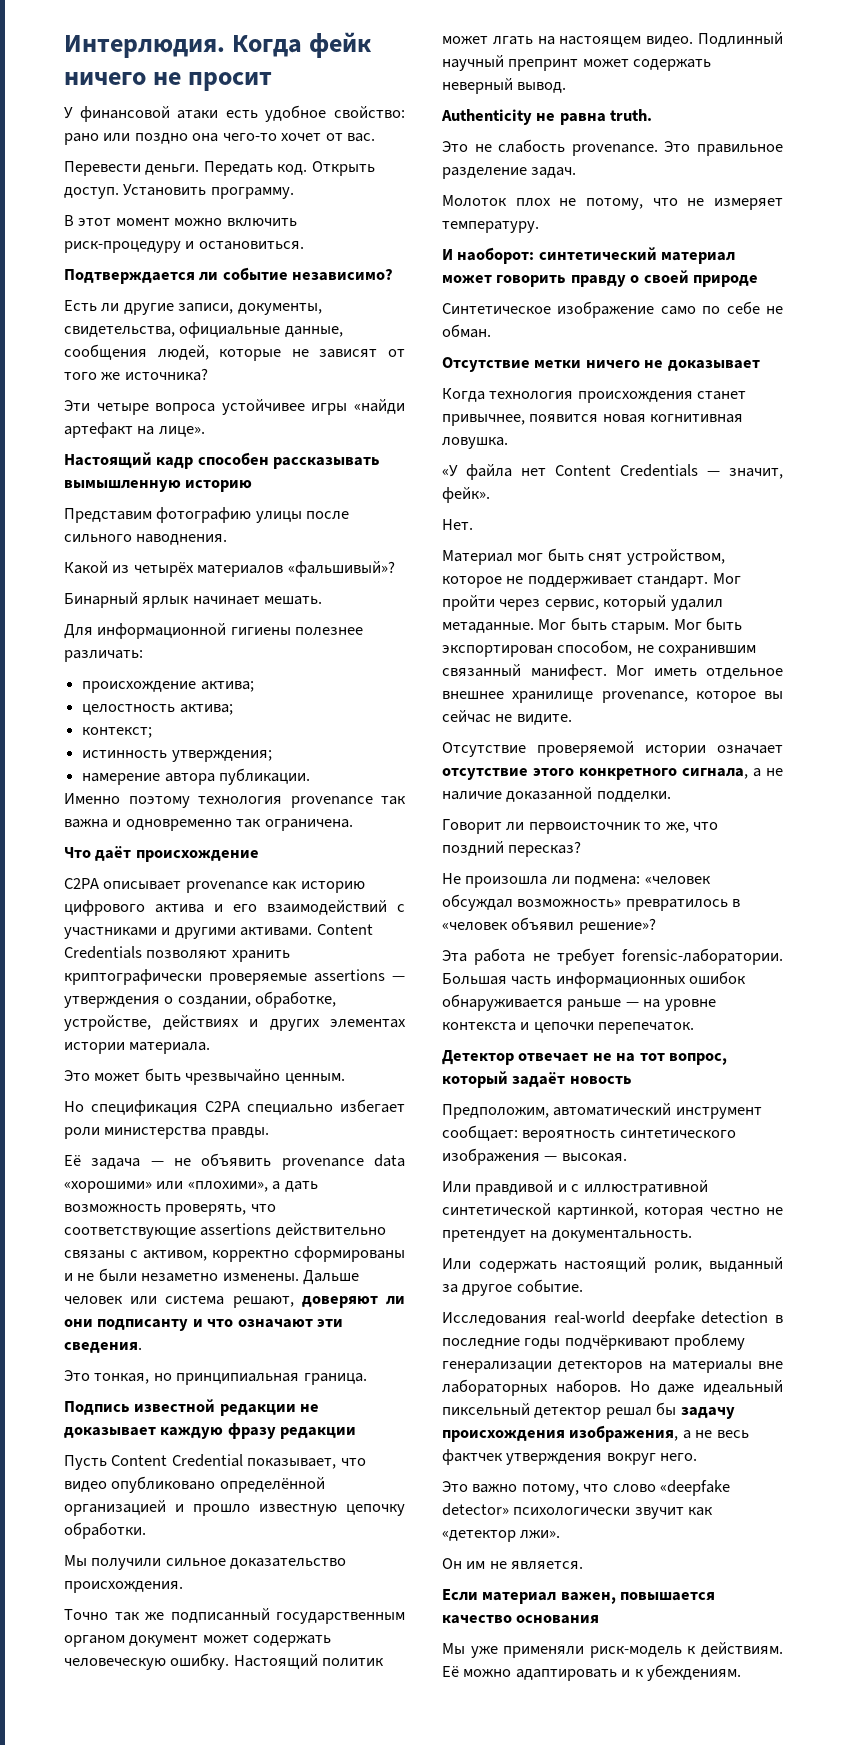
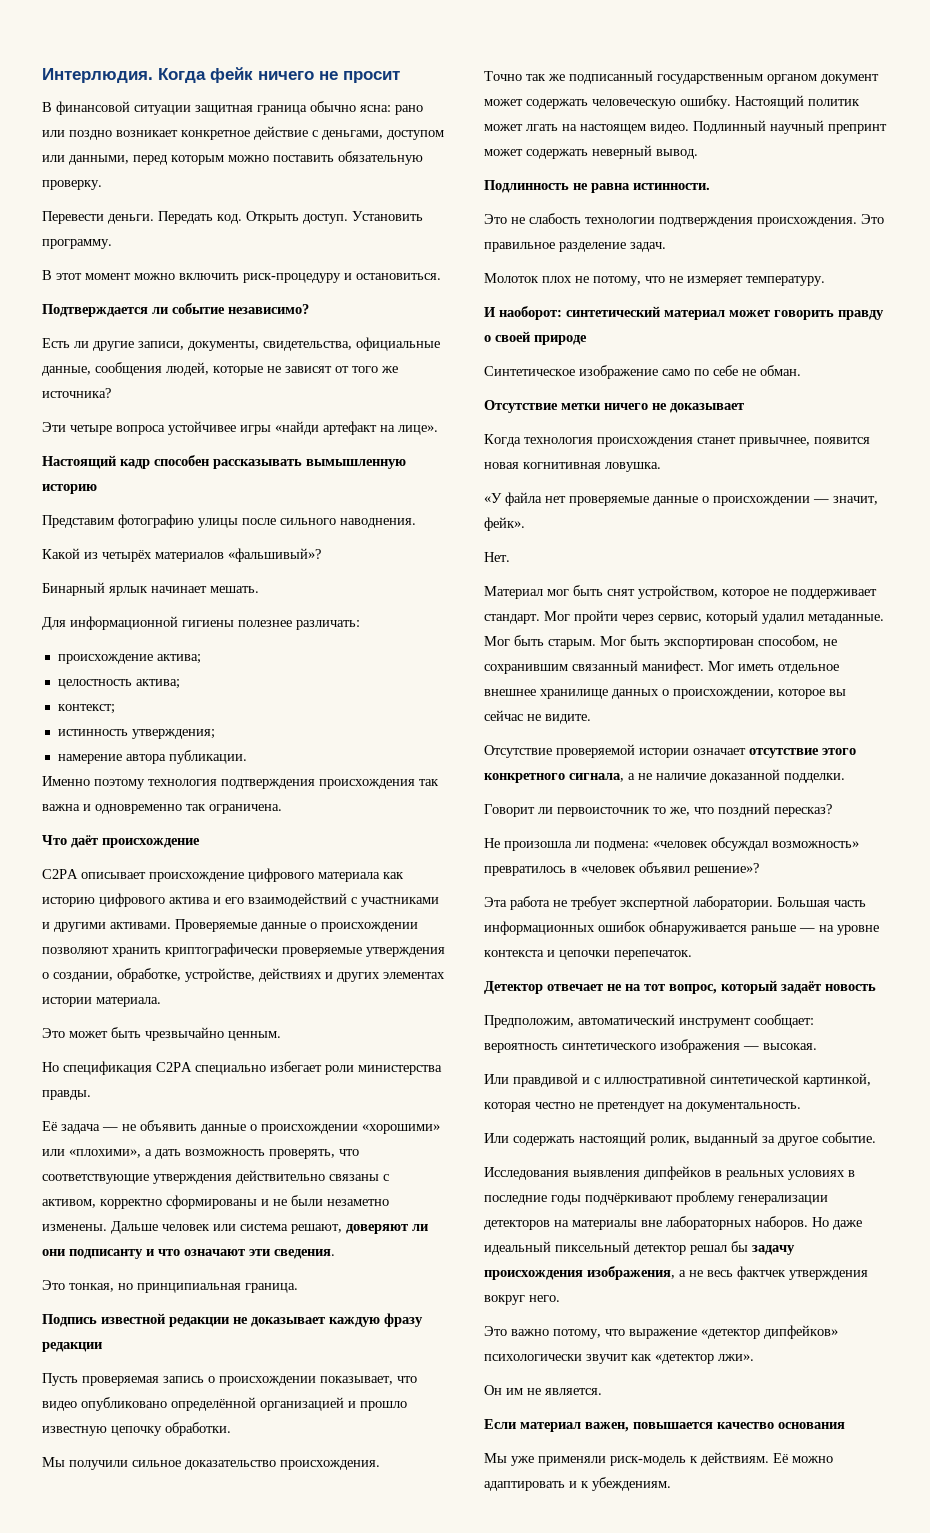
- У финансовой атаки есть удобное свойство: рано или поздно она чего-то хочет от вас.
+ В финансовой ситуации защитная граница обычно ясна: рано или поздно возникает конкретное действие с деньгами, доступом или данными, перед которым можно поставить обязательную проверку.
- Именно поэтому технология provenance так важна и одновременно так ограничена.
+ Именно поэтому технология подтверждения происхождения так важна и одновременно так ограничена.
- C2PA описывает provenance как историю цифрового актива и его взаимодействий с участниками и другими активами.
+ C2PA описывает происхождение цифрового материала как историю цифрового актива и его взаимодействий с участниками и другими активами.
- Content Credentials позволяют хранить криптографически проверяемые assertions — утверждения о создании, обработке, устройстве, действиях и других элементах истории материала.
+ Проверяемые данные о происхождении позволяют хранить криптографически проверяемые утверждения о создании, обработке, устройстве, действиях и других элементах истории материала.
- Её задача — не объявить provenance data «хорошими» или «плохими», а дать возможность проверять, что соответствующие assertions действительно связаны с активом, корректно сформированы и не были незаметно изменены.
+ Её задача — не объявить данные о происхождении «хорошими» или «плохими», а дать возможность проверять, что соответствующие утверждения действительно связаны с активом, корректно сформированы и не были незаметно изменены.
- Пусть Content Credential показывает, что видео опубликовано определённой организацией и прошло известную цепочку обработки.
+ Пусть проверяемая запись о происхождении показывает, что видео опубликовано определённой организацией и прошло известную цепочку обработки.
- Authenticity не равна truth.
+ Подлинность не равна истинности.
- Это не слабость provenance.
+ Это не слабость технологии подтверждения происхождения.
- «У файла нет Content Credentials — значит, фейк».
+ «У файла нет проверяемые данные о происхождении — значит, фейк».
- Мог иметь отдельное внешнее хранилище provenance, которое вы сейчас не видите.
+ Мог иметь отдельное внешнее хранилище данных о происхождении, которое вы сейчас не видите.
- Эта работа не требует forensic-лаборатории.
+ Эта работа не требует экспертной лаборатории.
- Исследования real-world deepfake detection в последние годы подчёркивают проблему генерализации детекторов на материалы вне лабораторных наборов.
+ Исследования выявления дипфейков в реальных условиях в последние годы подчёркивают проблему генерализации детекторов на материалы вне лабораторных наборов.
- Это важно потому, что слово «deepfake detector» психологически звучит как «детектор лжи».
+ Это важно потому, что выражение «детектор дипфейков» психологически звучит как «детектор лжи».

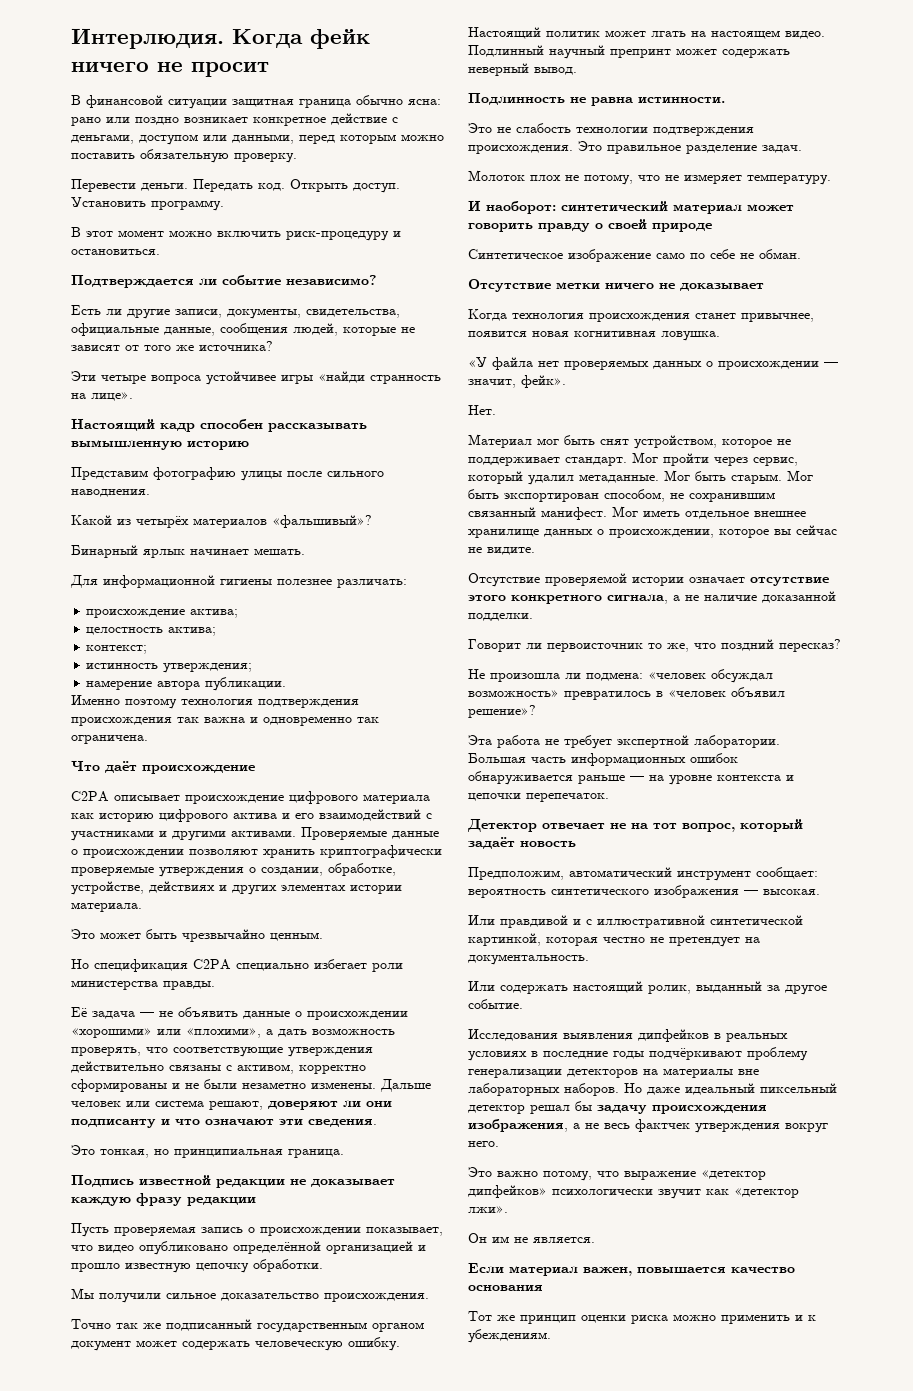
- Эти четыре вопроса устойчивее игры «найди артефакт на лице».
+ Эти четыре вопроса устойчивее игры «найди странность на лице».
- «У файла нет проверяемые данные о происхождении — значит, фейк».
+ «У файла нет проверяемых данных о происхождении — значит, фейк».
- Мы уже применяли риск-модель к действиям. Её можно адаптировать и к убеждениям.
+ Тот же принцип оценки риска можно применить и к убеждениям.

